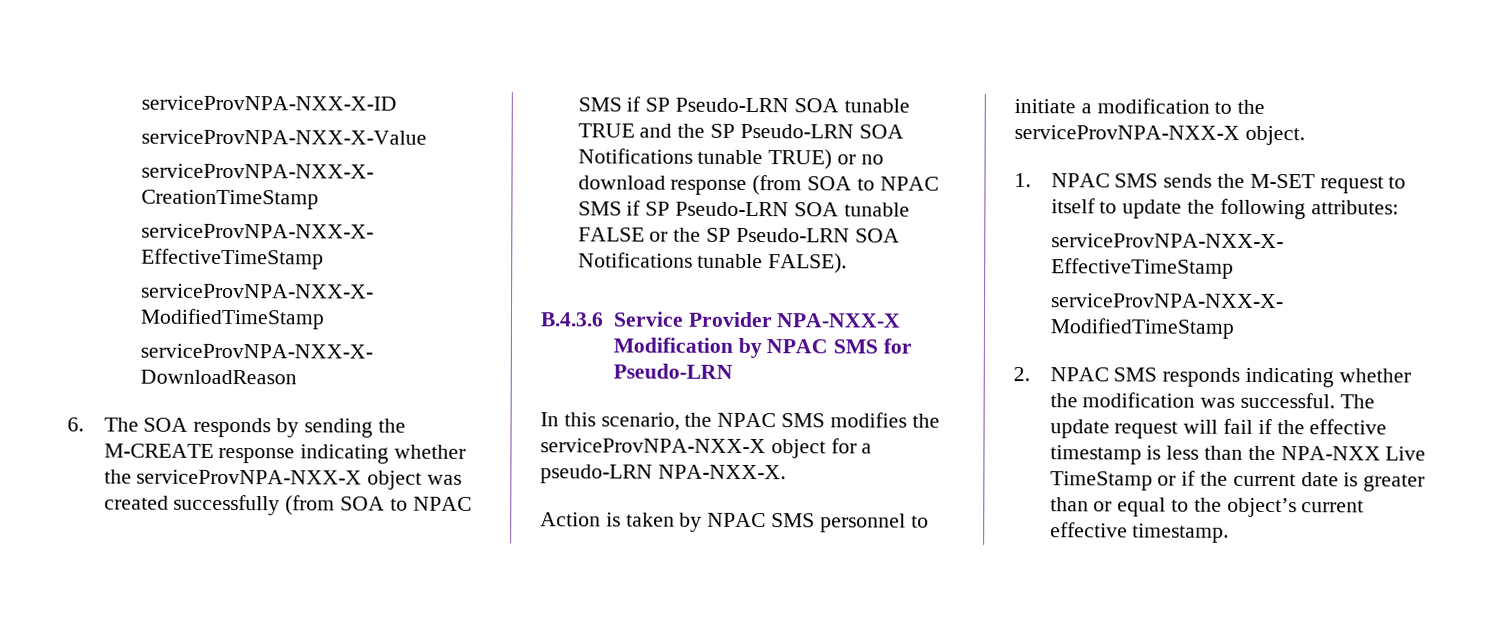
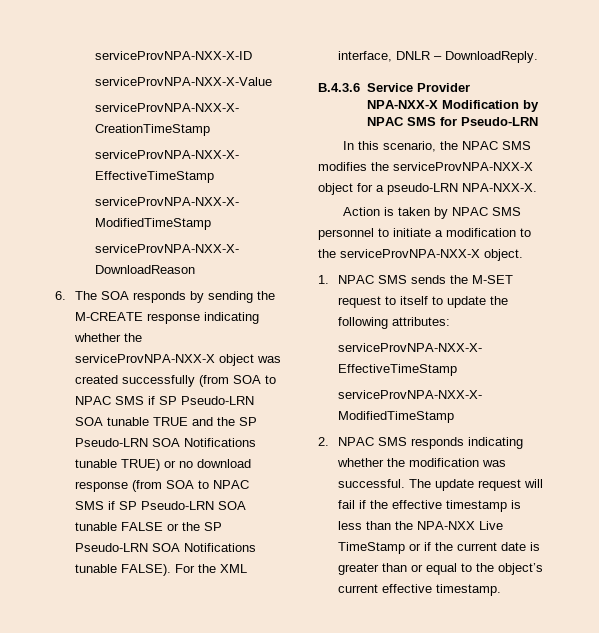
+ For the XML interface, DNLR – DownloadReply.

